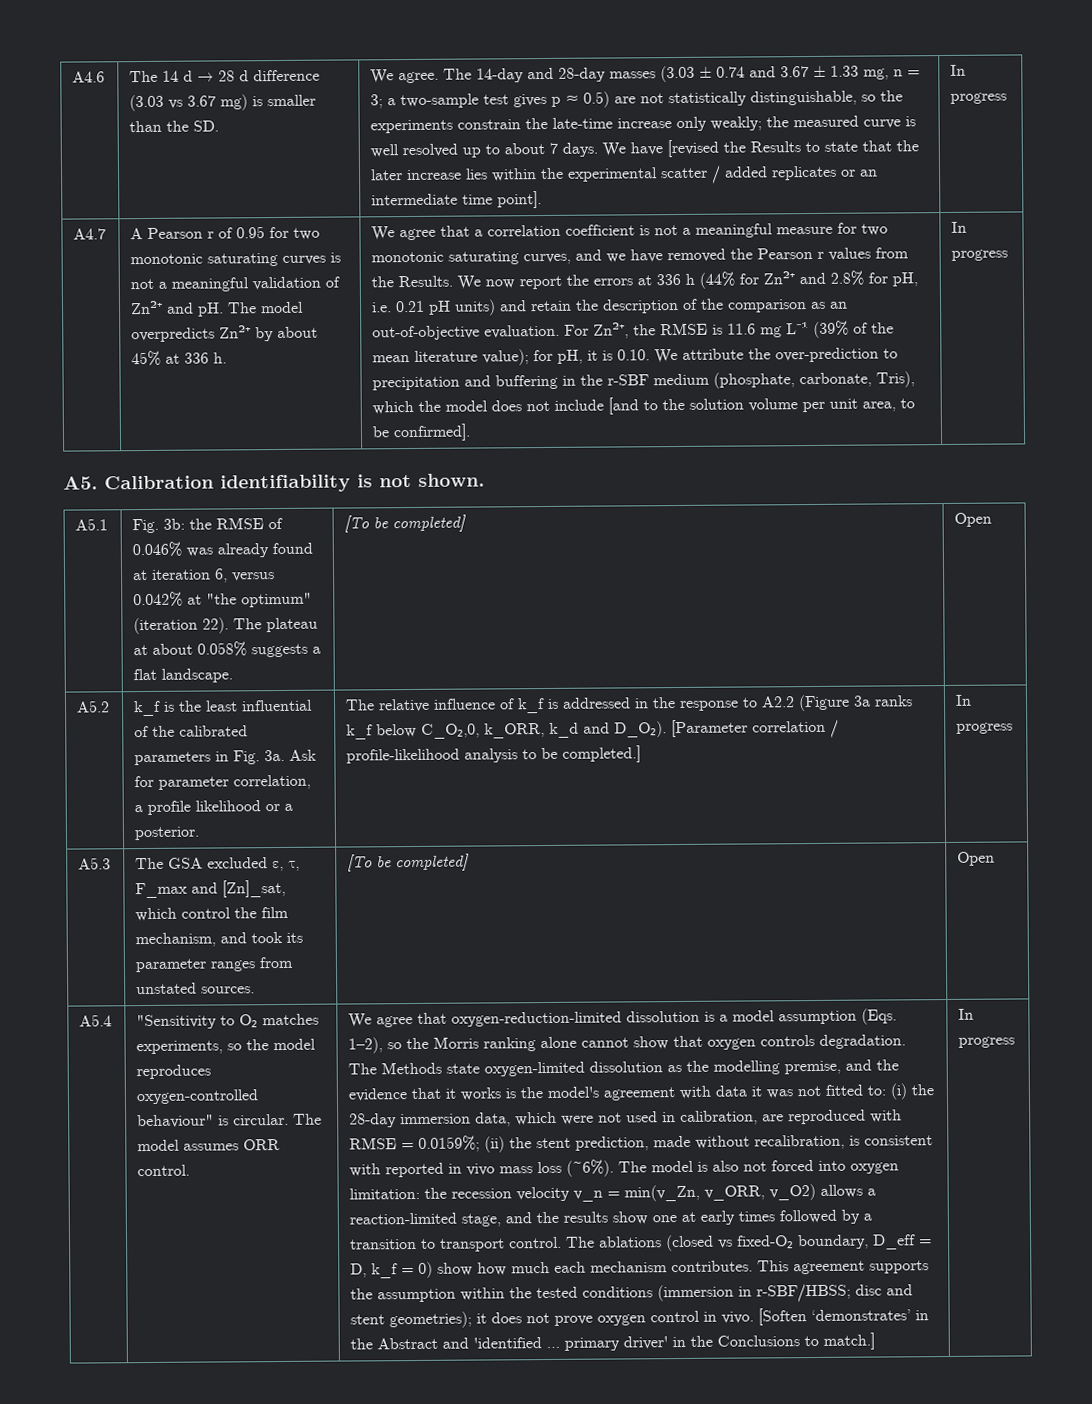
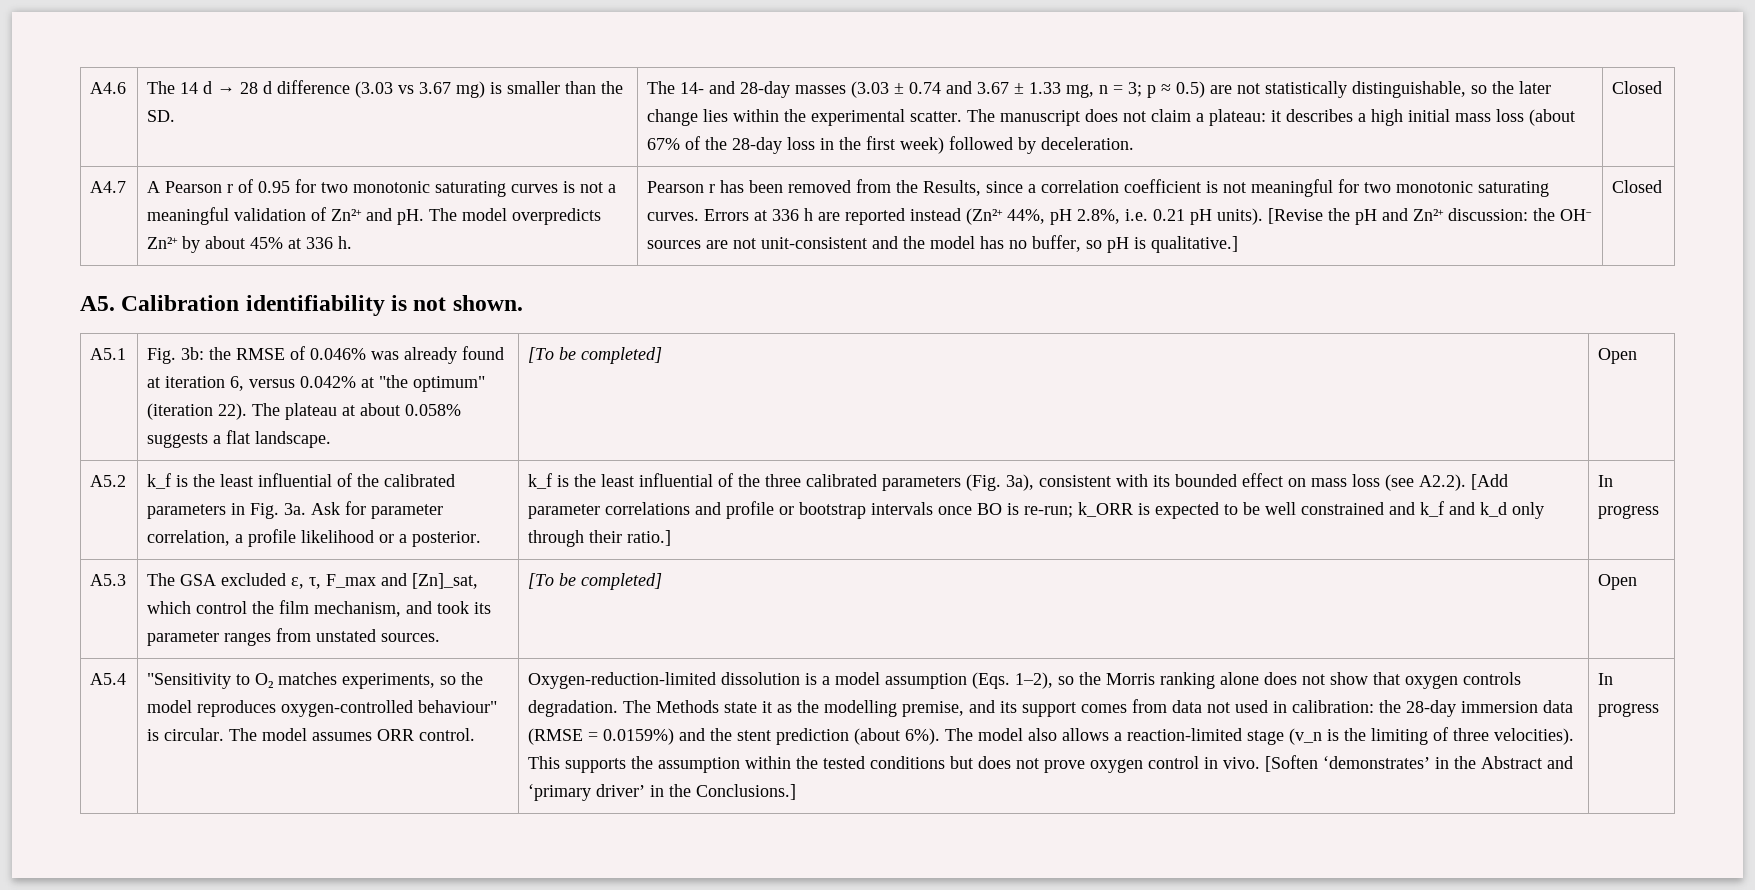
- We agree. The 14-day and 28-day masses (3.03 ± 0.74 and 3.67 ± 1.33 mg, n = 3; a two-sample test gives p ≈ 0.5) are not statistically distinguishable, so the experiments constrain the late-time increase only weakly; the measured curve is well resolved up to about 7 days. We have [revised the Results to state that the later increase lies within the experimental scatter / added replicates or an intermediate time point]. | In progress
+ The 14- and 28-day masses (3.03 ± 0.74 and 3.67 ± 1.33 mg, n = 3; p ≈ 0.5) are not statistically distinguishable, so the later change lies within the experimental scatter. The manuscript does not claim a plateau: it describes a high initial mass loss (about 67% of the 28-day loss in the first week) followed by deceleration. | Closed
- We agree that a correlation coefficient is not a meaningful measure for two monotonic saturating curves, and we have removed the Pearson r values from the Results. We now report the errors at 336 h (44% for Zn²⁺ and 2.8% for pH, i.e. 0.21 pH units) and retain the description of the comparison as an out-of-objective evaluation. For Zn²⁺, the RMSE is 11.6 mg L⁻¹ (39% of the mean literature value); for pH, it is 0.10. We attribute the over-prediction to precipitation and buffering in the r-SBF medium (phosphate, carbonate, Tris), which the model does not include [and to the solution volume per unit area, to be confirmed]. | In progress
+ Pearson r has been removed from the Results, since a correlation coefficient is not meaningful for two monotonic saturating curves. Errors at 336 h are reported instead (Zn²⁺ 44%, pH 2.8%, i.e. 0.21 pH units). [Revise the pH and Zn²⁺ discussion: the OH⁻ sources are not unit-consistent and the model has no buffer, so pH is qualitative.] | Closed
- The relative influence of k_f is addressed in the response to A2.2 (Figure 3a ranks k_f below C_O₂,0, k_ORR, k_d and D_O₂). [Parameter correlation / profile-likelihood analysis to be completed.]
+ k_f is the least influential of the three calibrated parameters (Fig. 3a), consistent with its bounded effect on mass loss (see A2.2). [Add parameter correlations and profile or bootstrap intervals once BO is re-run; k_ORR is expected to be well constrained and k_f and k_d only through their ratio.]
- We agree that oxygen-reduction-limited dissolution is a model assumption (Eqs. 1–2), so the Morris ranking alone cannot show that oxygen controls degradation.
+ Oxygen-reduction-limited dissolution is a model assumption (Eqs. 1–2), so the Morris ranking alone does not show that oxygen controls degradation.
- The Methods state oxygen-limited dissolution as the modelling premise, and the evidence that it works is the model's agreement with data it was not fitted to: (i) the 28-day immersion data, which were not used in calibration, are reproduced with RMSE = 0.0159%; (ii) the stent prediction, made without recalibration, is consistent with reported in vivo mass loss (~6%). The model is also not forced into oxygen limitation: the recession velocity v_n = min(v_Zn, v_ORR, v_O2) allows a reaction-limited stage, and the results show one at early times followed by a transition to transport control. The ablations (closed vs fixed-O₂ boundary, D_eff = D, k_f = 0) show how much each mechanism contributes. This agreement supports the assumption within the tested conditions (immersion in r-SBF/HBSS; disc and stent geometries); it does not prove oxygen control in vivo.
+ The Methods state it as the modelling premise, and its support comes from data not used in calibration: the 28-day immersion data (RMSE = 0.0159%) and the stent prediction (about 6%). The model also allows a reaction-limited stage (v_n is the limiting of three velocities). This supports the assumption within the tested conditions but does not prove oxygen control in vivo.
- [Soften ‘demonstrates’ in the Abstract and 'identified … primary driver' in the Conclusions to match.]
+ [Soften ‘demonstrates’ in the Abstract and ‘primary driver’ in the Conclusions.]

